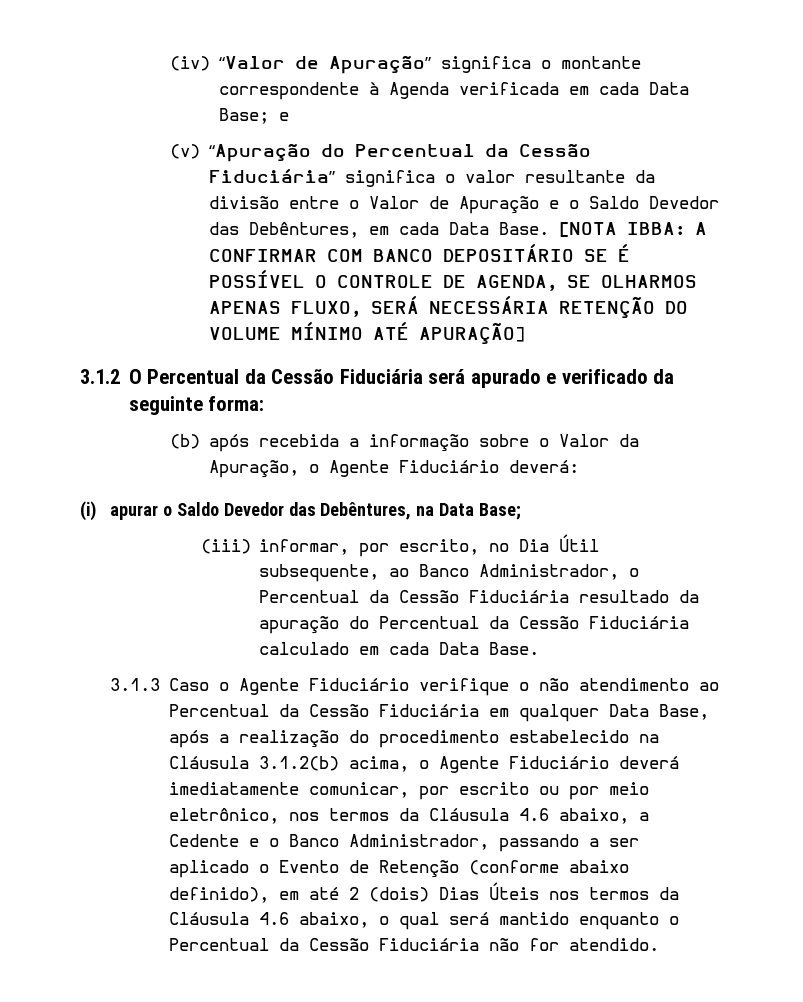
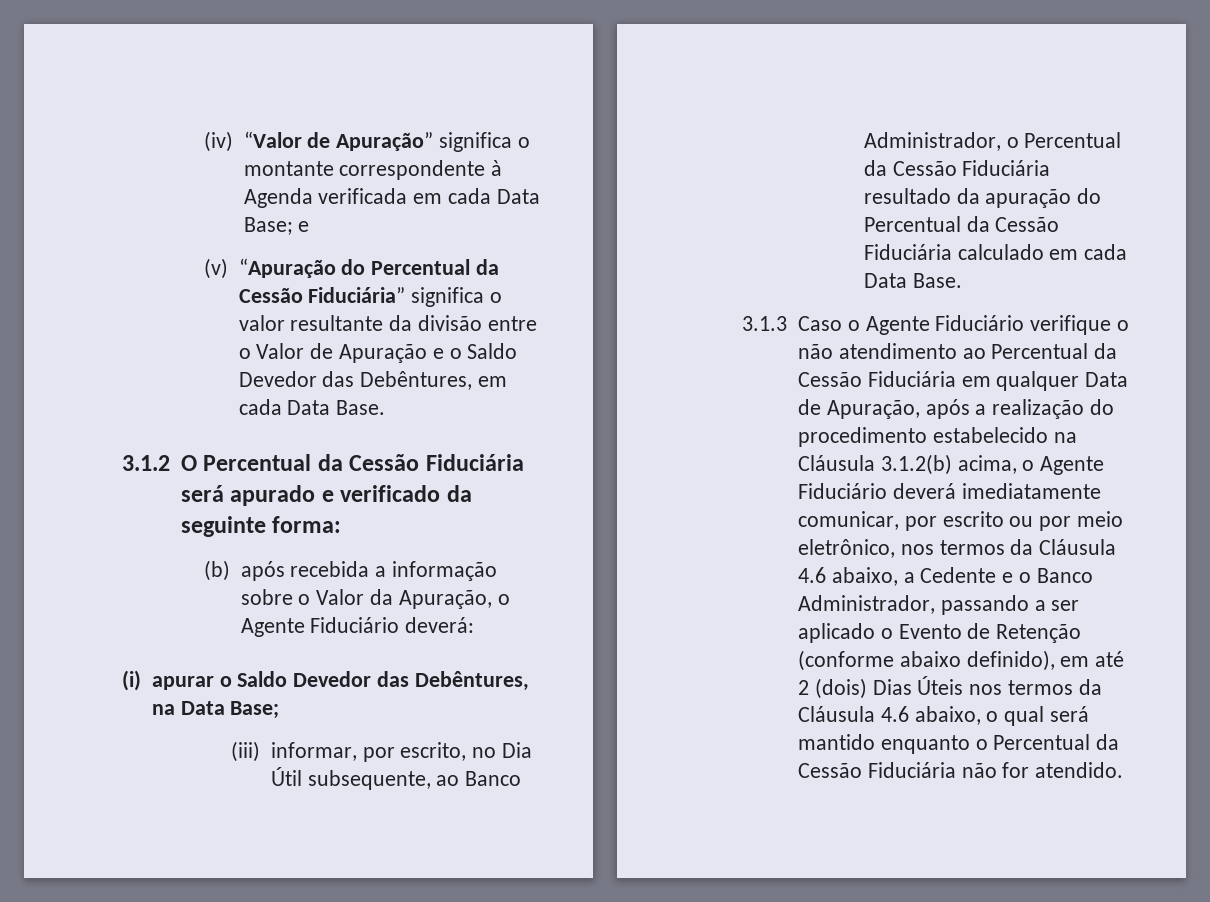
- [NOTA IBBA: A CONFIRMAR COM BANCO DEPOSITÁRIO SE É POSSÍVEL O CONTROLE DE AGENDA, SE OLHARMOS APENAS FLUXO, SERÁ NECESSÁRIA RETENÇÃO DO VOLUME MÍNIMO ATÉ APURAÇÃO]
- 3.1.3 Caso o Agente Fiduciário verifique o não atendimento ao Percentual da Cessão Fiduciária em qualquer Data Base, após a realização do procedimento estabelecido na Cláusula 3.1.2(b) acima, o Agente Fiduciário deverá imediatamente comunicar, por escrito ou por meio eletrônico, nos termos da Cláusula 4.6 abaixo, a Cedente e o Banco Administrador, passando a ser aplicado o Evento de Retenção (conforme abaixo definido), em até 2 (dois) Dias Úteis nos termos da Cláusula 4.6 abaixo, o qual será mantido enquanto o Percentual da Cessão Fiduciária não for atendido.
+ 3.1.3 Caso o Agente Fiduciário verifique o não atendimento ao Percentual da Cessão Fiduciária em qualquer Data de Apuração, após a realização do procedimento estabelecido na Cláusula 3.1.2(b) acima, o Agente Fiduciário deverá imediatamente comunicar, por escrito ou por meio eletrônico, nos termos da Cláusula 4.6 abaixo, a Cedente e o Banco Administrador, passando a ser aplicado o Evento de Retenção (conforme abaixo definido), em até 2 (dois) Dias Úteis nos termos da Cláusula 4.6 abaixo, o qual será mantido enquanto o Percentual da Cessão Fiduciária não for atendido.

